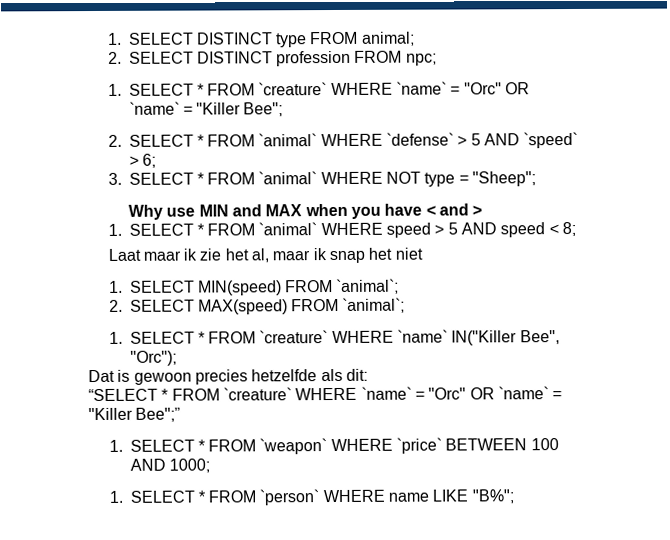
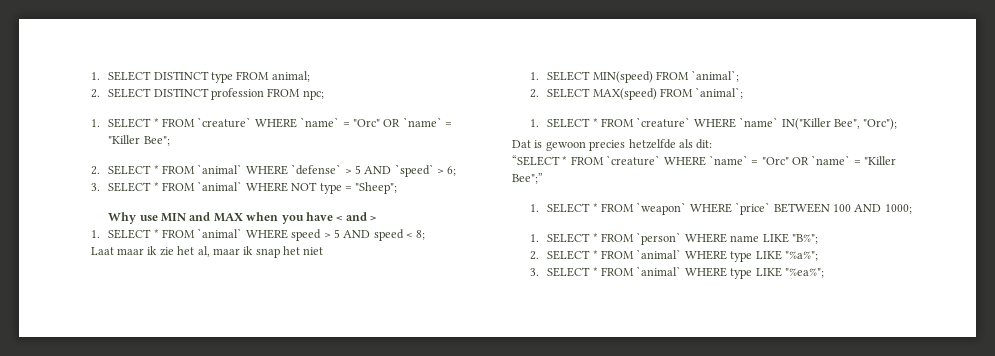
+ 2. SELECT * FROM `animal` WHERE type LIKE "%a%";
+ 3. SELECT * FROM `animal` WHERE type LIKE "%ea%";

